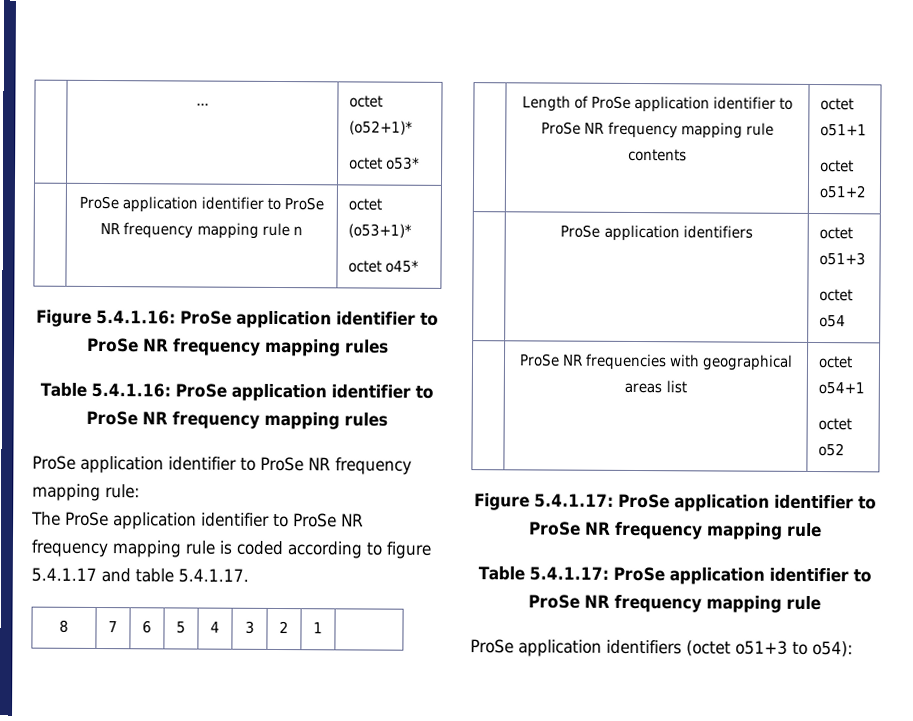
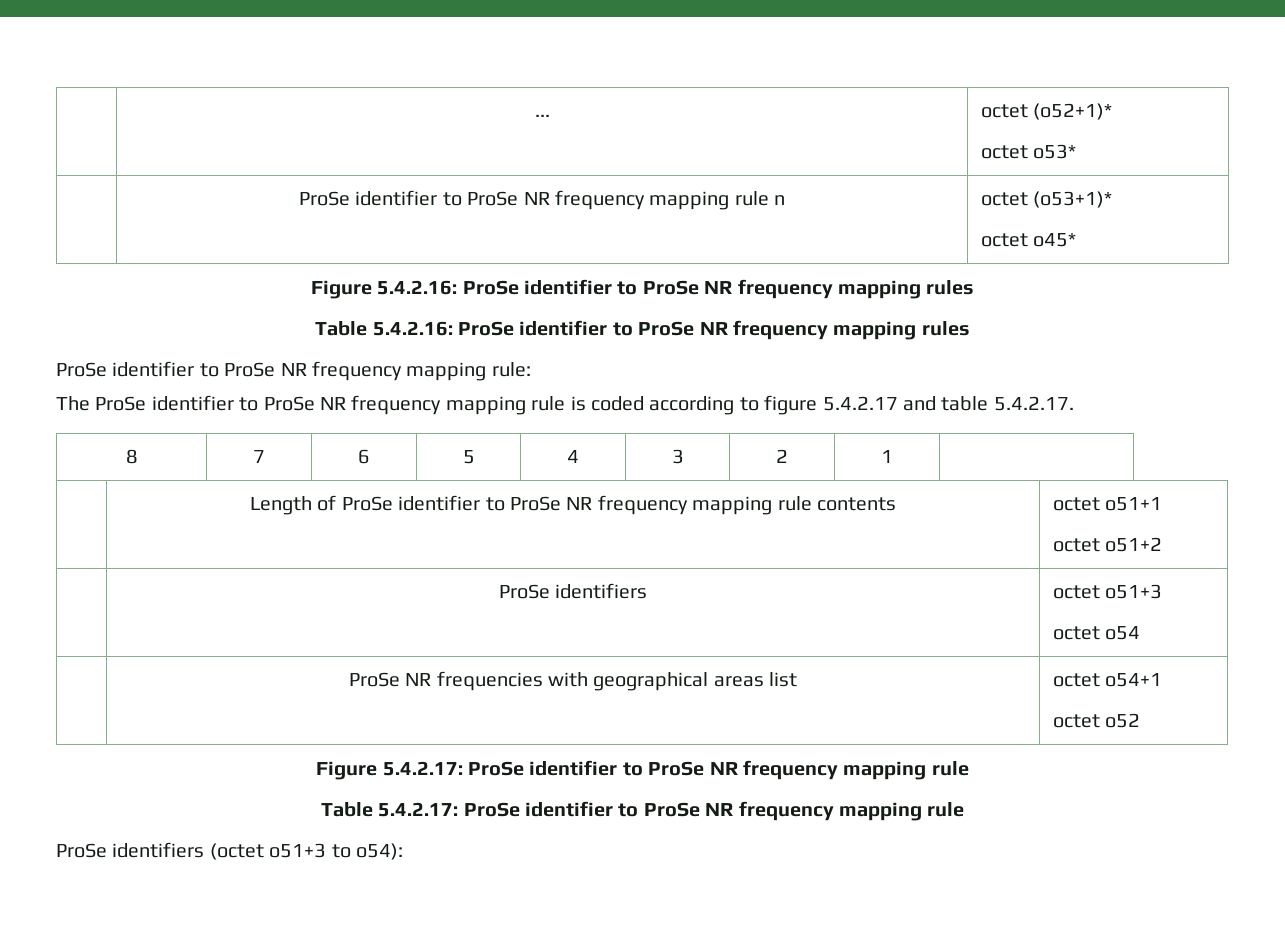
- | ProSe application identifier to ProSe NR frequency mapping rule n | octet (o53+1)*
+ | ProSe identifier to ProSe NR frequency mapping rule n | octet (o53+1)*
- Figure 5.4.1.16: ProSe application identifier to ProSe NR frequency mapping rules
+ Figure 5.4.2.16: ProSe identifier to ProSe NR frequency mapping rules
- Table 5.4.1.16: ProSe application identifier to ProSe NR frequency mapping rules
+ Table 5.4.2.16: ProSe identifier to ProSe NR frequency mapping rules
- ProSe application identifier to ProSe NR frequency mapping rule:
+ ProSe identifier to ProSe NR frequency mapping rule:
- The ProSe application identifier to ProSe NR frequency mapping rule is coded according to figure 5.4.1.17 and table 5.4.1.17.
+ The ProSe identifier to ProSe NR frequency mapping rule is coded according to figure 5.4.2.17 and table 5.4.2.17.
- | Length of ProSe application identifier to ProSe NR frequency mapping rule contents | octet o51+1
+ | Length of ProSe identifier to ProSe NR frequency mapping rule contents | octet o51+1
- | ProSe application identifiers | octet o51+3
+ | ProSe identifiers | octet o51+3
- Figure 5.4.1.17: ProSe application identifier to ProSe NR frequency mapping rule
+ Figure 5.4.2.17: ProSe identifier to ProSe NR frequency mapping rule
- Table 5.4.1.17: ProSe application identifier to ProSe NR frequency mapping rule
+ Table 5.4.2.17: ProSe identifier to ProSe NR frequency mapping rule
- ProSe application identifiers (octet o51+3 to o54):
+ ProSe identifiers (octet o51+3 to o54):

